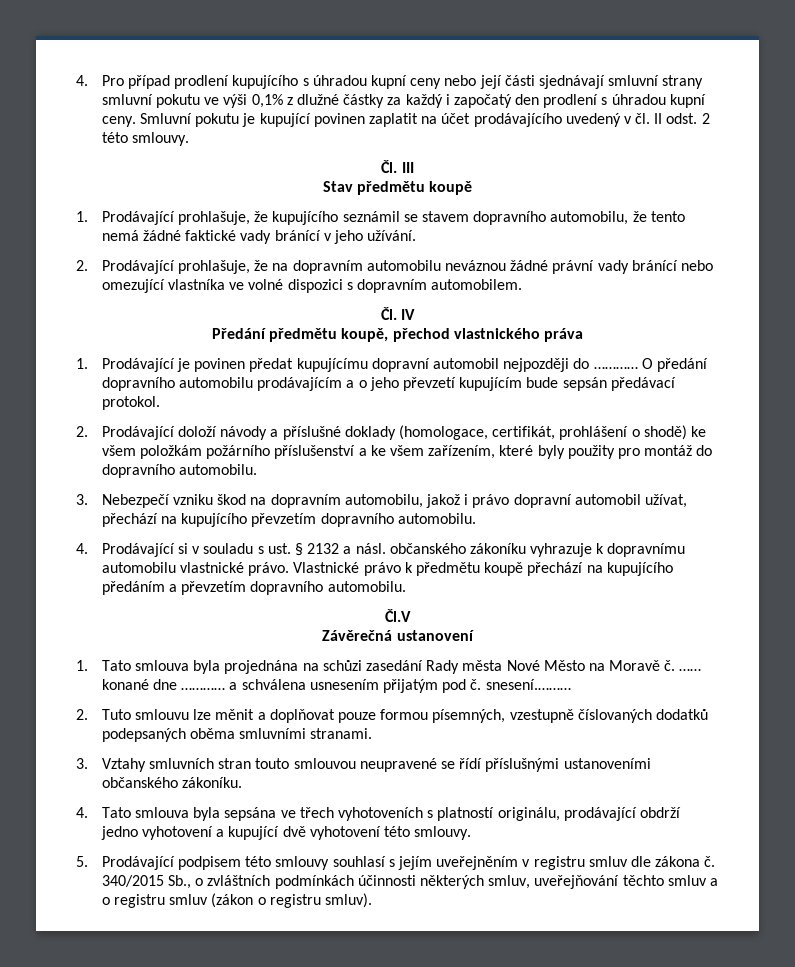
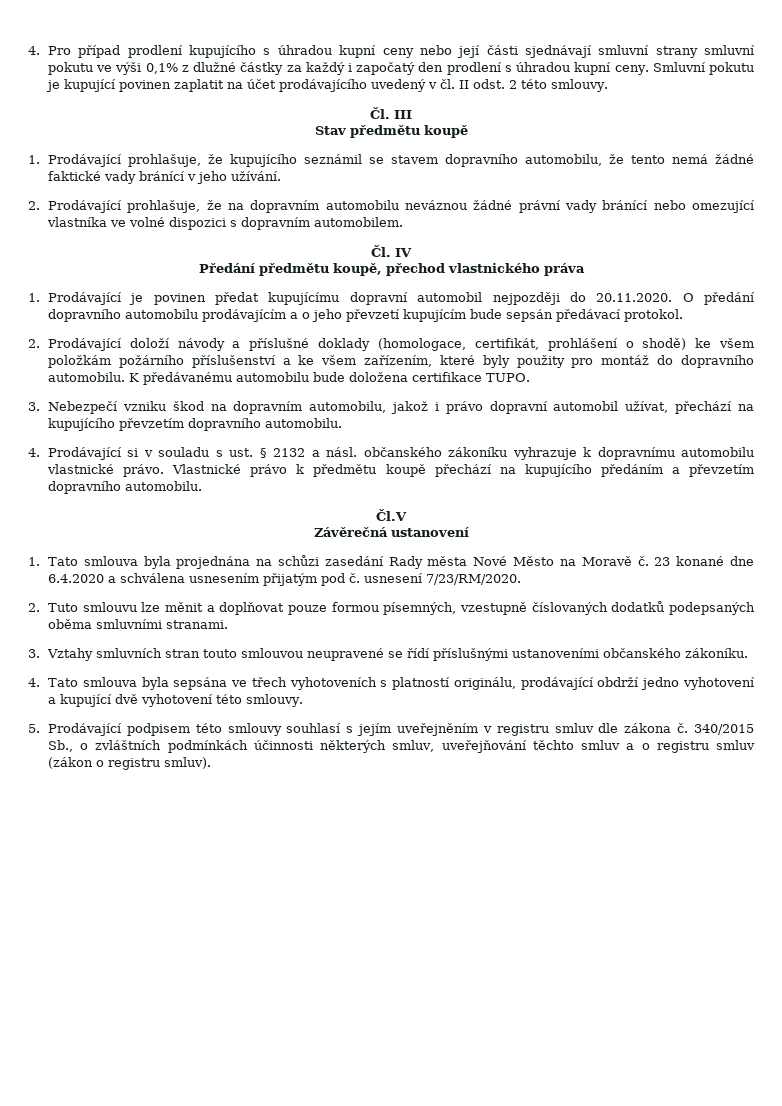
- 1. Prodávající je povinen předat kupujícímu dopravní automobil nejpozději do ………… O předání dopravního automobilu prodávajícím a o jeho převzetí kupujícím bude sepsán předávací protokol.
+ 1. Prodávající je povinen předat kupujícímu dopravní automobil nejpozději do 20.11.2020. O předání dopravního automobilu prodávajícím a o jeho převzetí kupujícím bude sepsán předávací protokol.
+ K předávanému automobilu bude doložena certifikace TUPO.
- …… konané dne ………… a schválena usnesením přijatým pod č. snesení.………
+ 23 konané dne 6.4.2020 a schválena usnesením přijatým pod č. usnesení 7/23/RM/2020.

